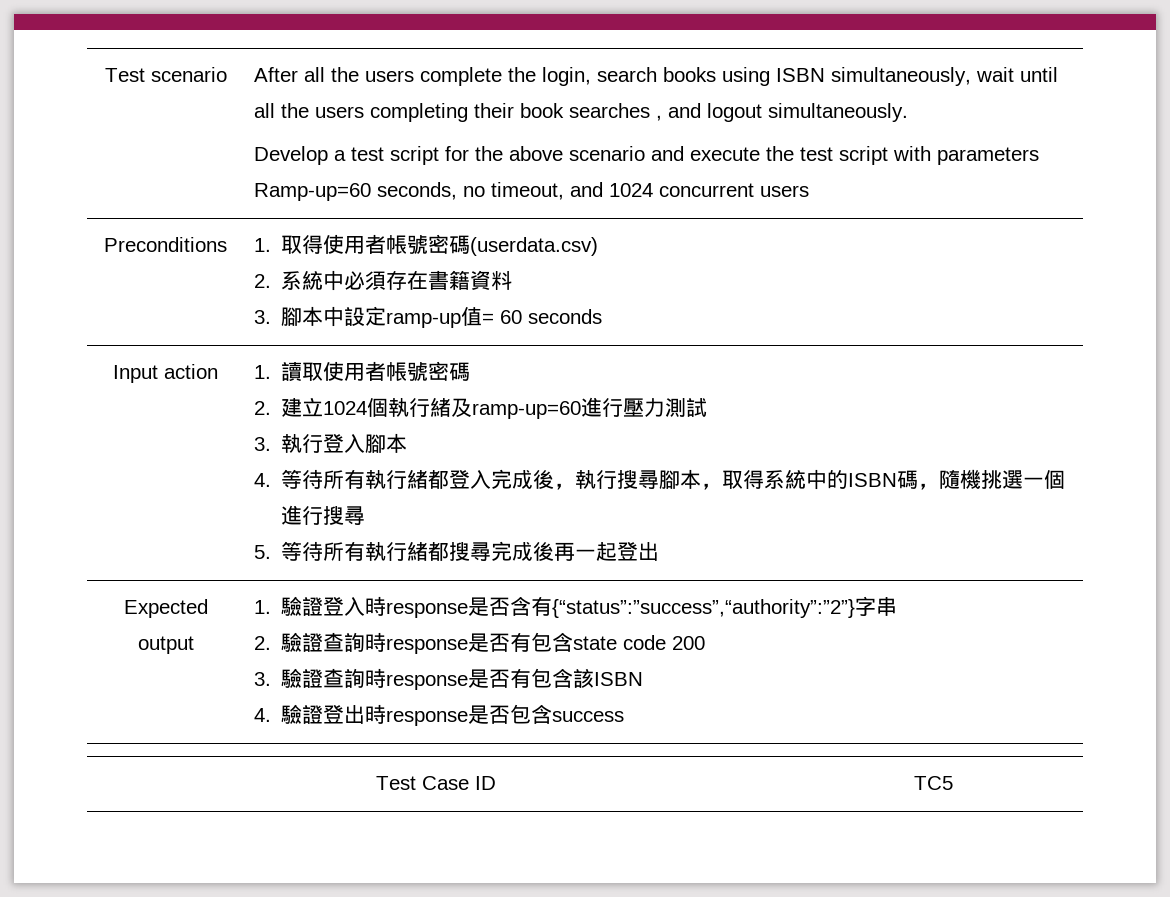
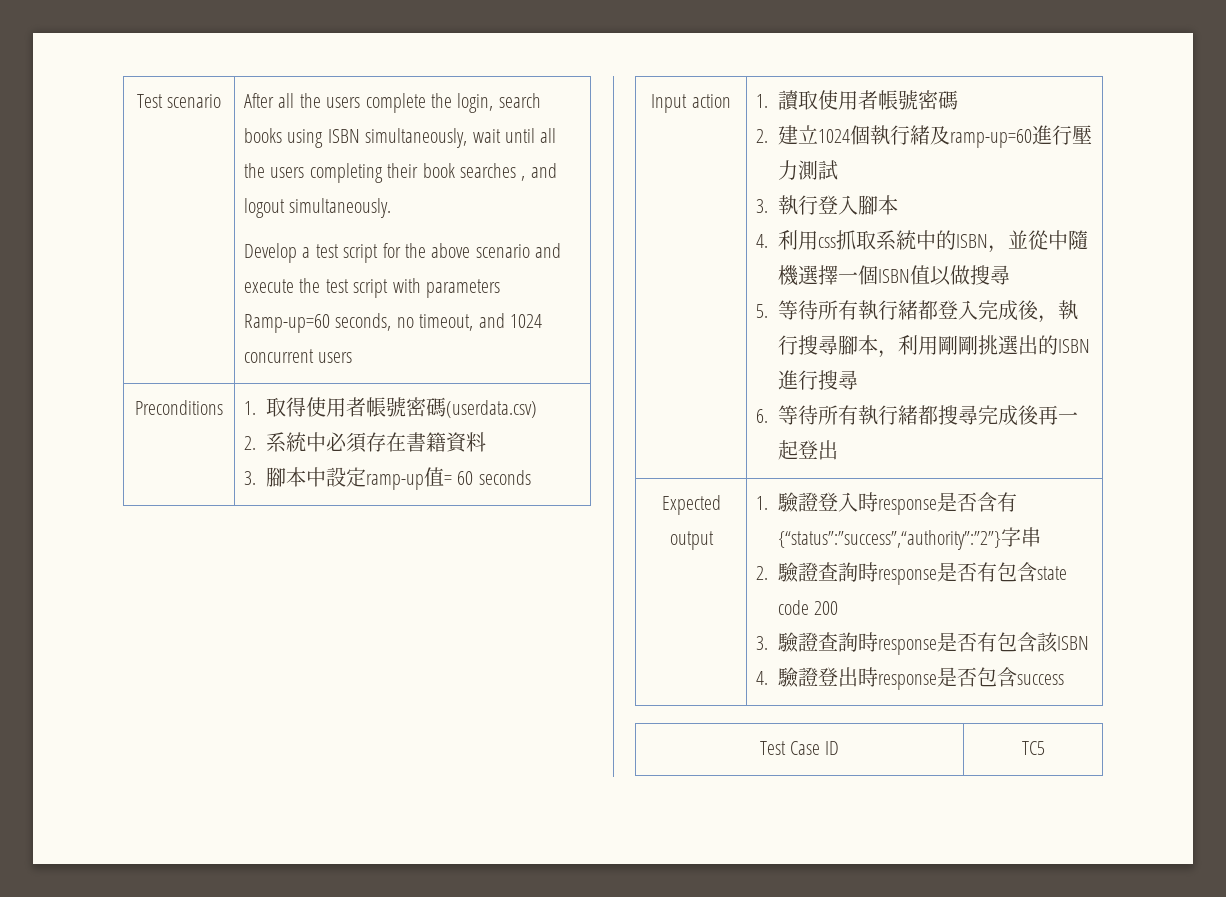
- 4.等待所有執行緒都登入完成後，執行搜尋腳本，取得系統中的ISBN碼，隨機挑選一個進行搜尋
+ 4.利用css抓取系統中的ISBN，並從中隨機選擇一個ISBN值以做搜尋
+ 5.等待所有執行緒都登入完成後，執行搜尋腳本，利用剛剛挑選出的ISBN進行搜尋
- 5.等待所有執行緒都搜尋完成後再一起登出
+ 6.等待所有執行緒都搜尋完成後再一起登出

